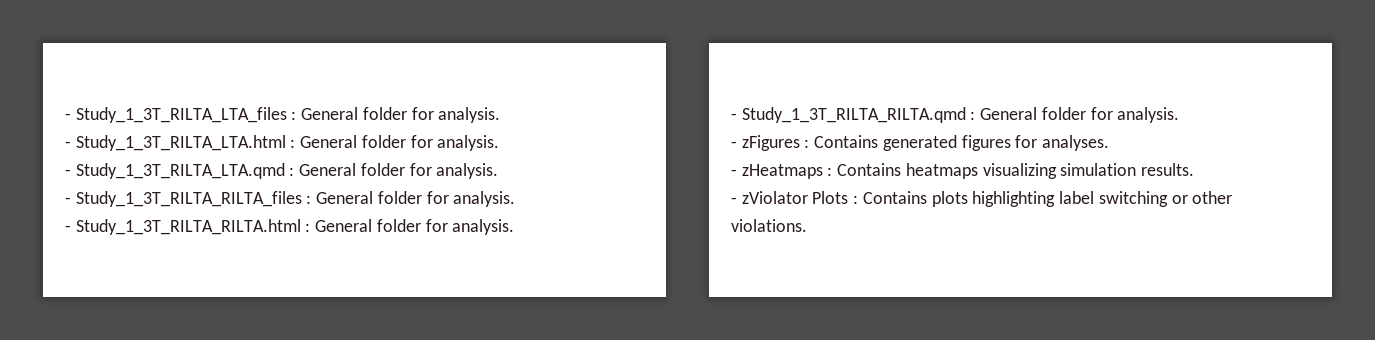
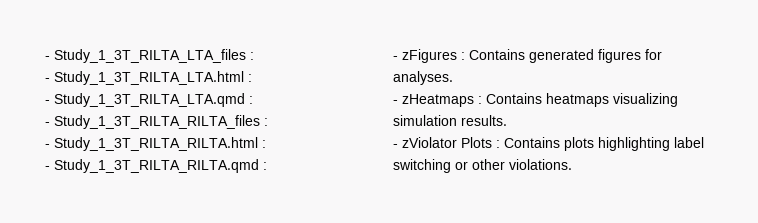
- - Study_1_3T_RILTA_LTA_files : General folder for analysis.
+ - Study_1_3T_RILTA_LTA_files :
- - Study_1_3T_RILTA_LTA.html : General folder for analysis.
+ - Study_1_3T_RILTA_LTA.html :
- - Study_1_3T_RILTA_LTA.qmd : General folder for analysis.
+ - Study_1_3T_RILTA_LTA.qmd :
- - Study_1_3T_RILTA_RILTA_files : General folder for analysis.
+ - Study_1_3T_RILTA_RILTA_files :
- - Study_1_3T_RILTA_RILTA.html : General folder for analysis.
+ - Study_1_3T_RILTA_RILTA.html :
- - Study_1_3T_RILTA_RILTA.qmd : General folder for analysis.
+ - Study_1_3T_RILTA_RILTA.qmd :

